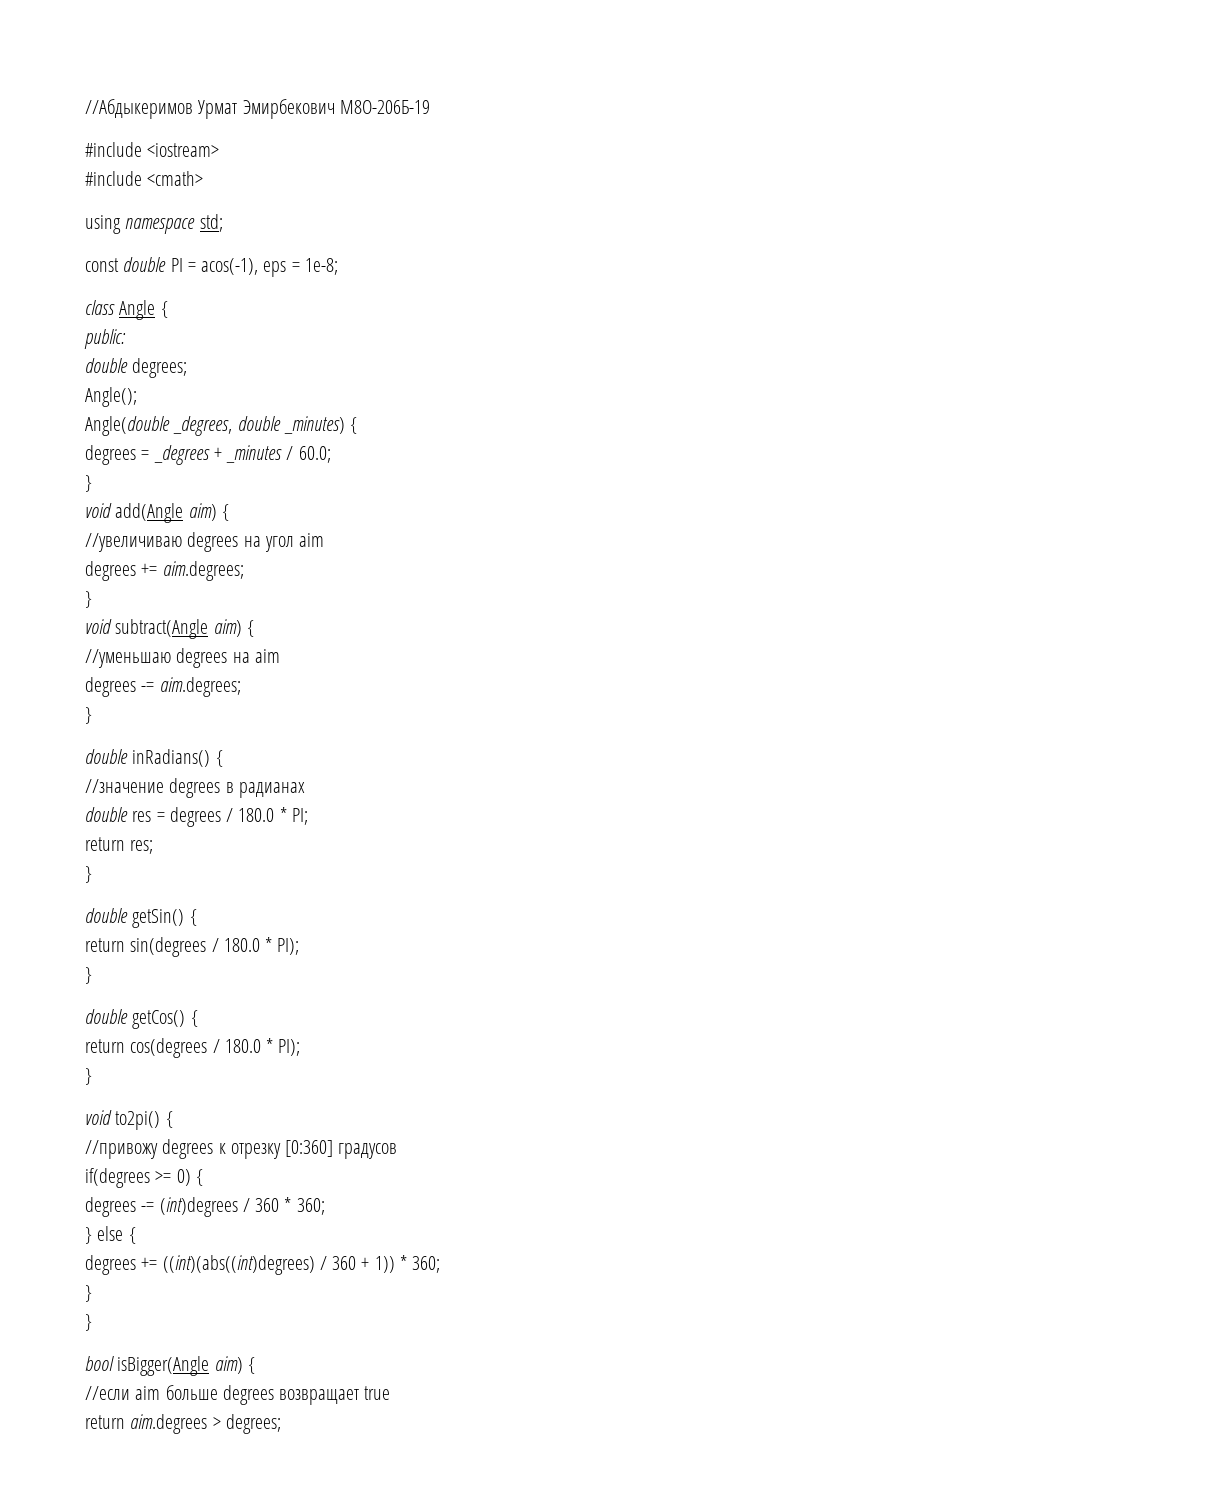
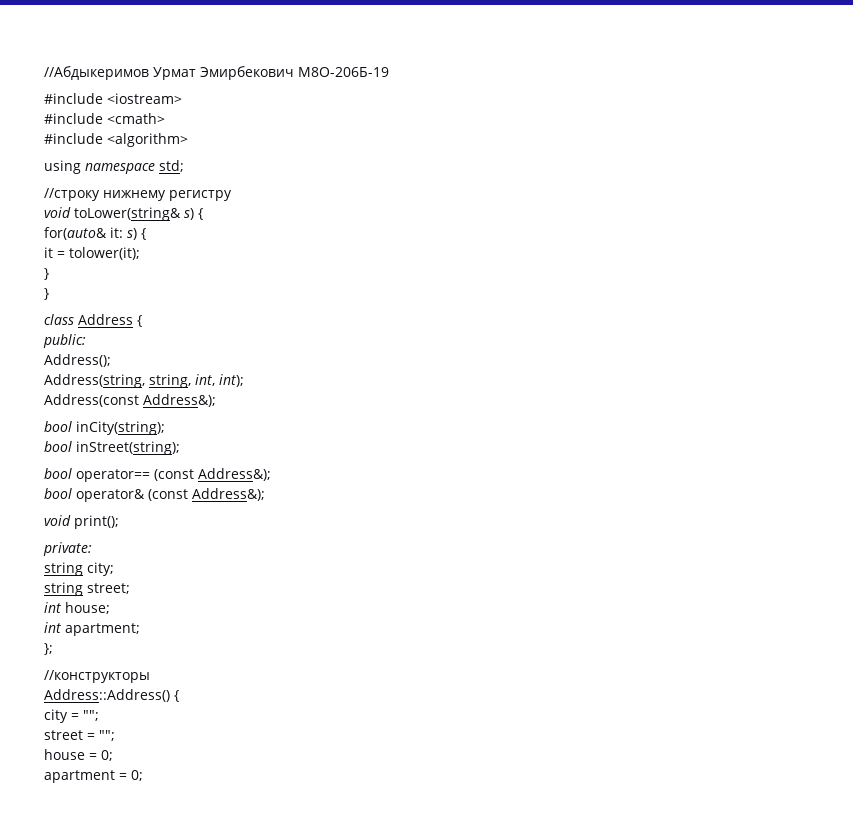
+ #include <algorithm>
- const double PI = acos(-1), eps = 1e-8;
- class Angle {
- public:
- double degrees;
- Angle();
- Angle(double _degrees, double _minutes) {
- degrees = _degrees + _minutes / 60.0;
- }
- void add(Angle aim) {
- //увеличиваю degrees на угол aim
- degrees += aim.degrees;
- }
- void subtract(Angle aim) {
- //уменьшаю degrees на aim
- degrees -= aim.degrees;
- }
- double inRadians() {
- //значение degrees в радианах
- double res = degrees / 180.0 * PI;
- return res;
- }
- double getSin() {
- return sin(degrees / 180.0 * PI);
- }
- double getCos() {
- return cos(degrees / 180.0 * PI);
- }
- void to2pi() {
- //привожу degrees к отрезку [0:360] градусов
- if(degrees >= 0) {
- degrees -= (int)degrees / 360 * 360;
- } else {
- degrees += ((int)(abs((int)degrees) / 360 + 1)) * 360;
+ //строку нижнему регистру
+ void toLower(string& s) {
+ for(auto& it: s) {
+ it = tolower(it);
  }
  }
- bool isBigger(Angle aim) {
- //если aim больше degrees возвращает true
- return aim.degrees > degrees;
+ class Address {
+ public:
+ Address();
+ Address(string, string, int, int);
+ Address(const Address&);
+ bool inCity(string);
+ bool inStreet(string);
+ bool operator== (const Address&);
+ bool operator& (const Address&);
+ void print();
+ private:
+ string city;
+ string street;
+ int house;
+ int apartment;
+ };
+ //конструкторы
+ Address::Address() {
+ city = "";
+ street = "";
+ house = 0;
+ apartment = 0;

